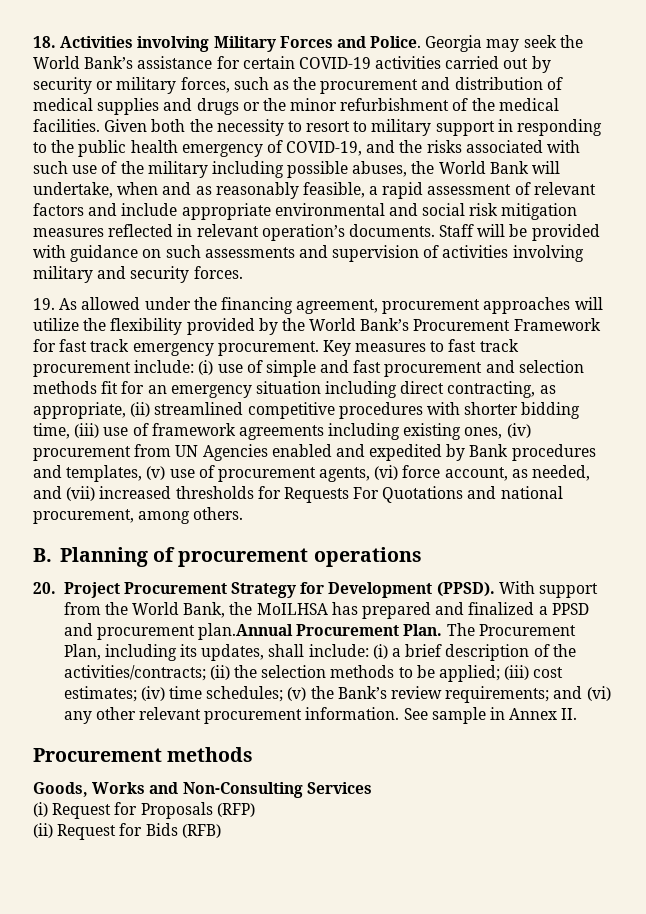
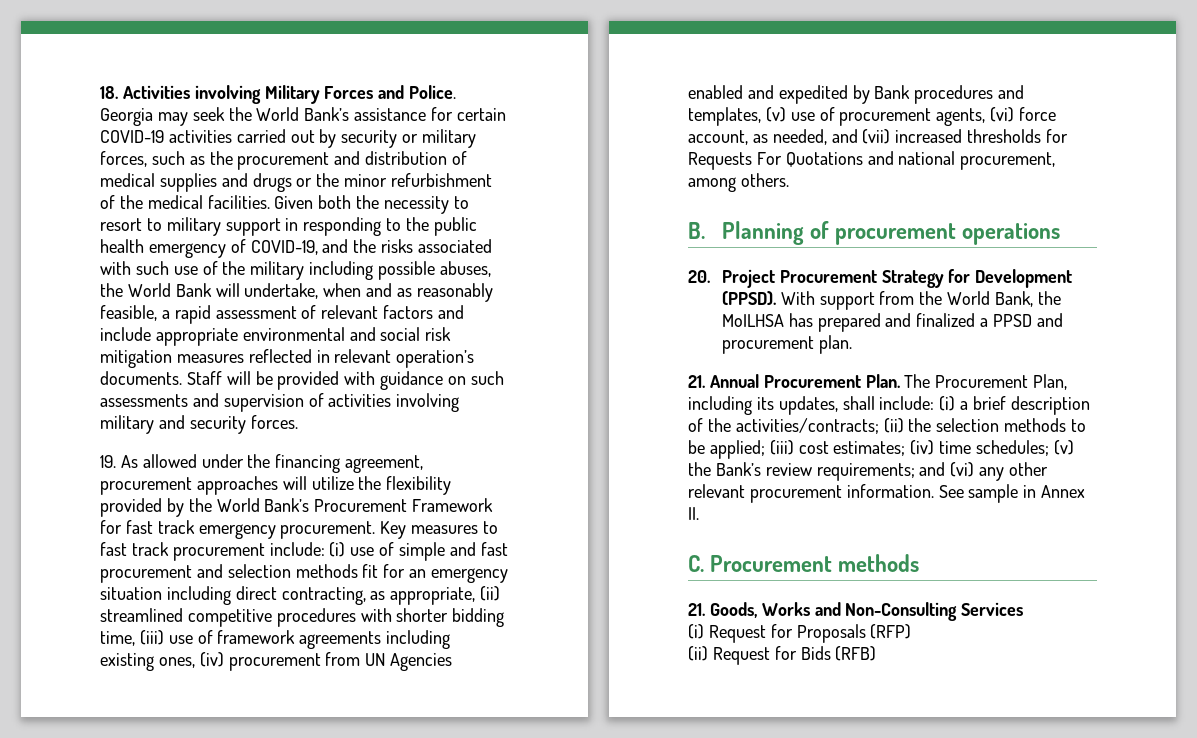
- With support from the World Bank, the MoILHSA has prepared and finalized a PPSD and procurement plan.Annual Procurement Plan.
+ With support from the World Bank, the MoILHSA has prepared and finalized a PPSD and procurement plan.
+ 21. Annual Procurement Plan.
- Procurement methods
+ C. Procurement methods
- Goods, Works and Non-Consulting Services
+ 21. Goods, Works and Non-Consulting Services

